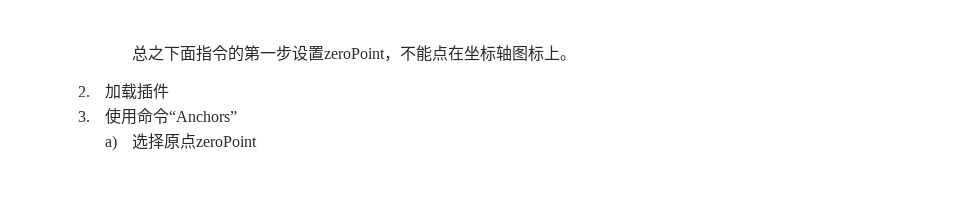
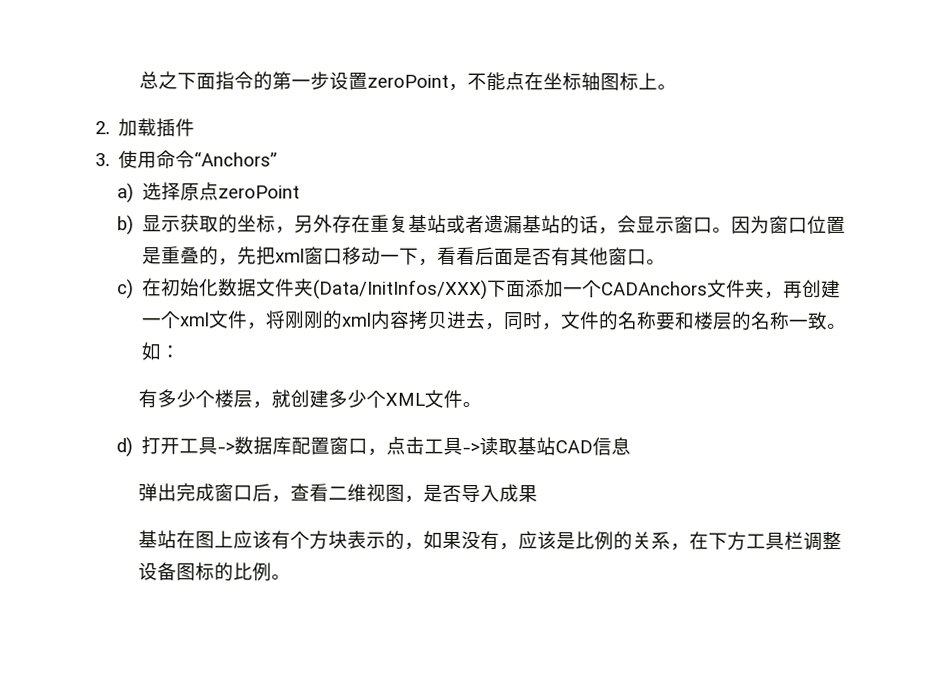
+ b)显示获取的坐标，另外存在重复基站或者遗漏基站的话，会显示窗口。因为窗口位置是重叠的，先把xml窗口移动一下，看看后面是否有其他窗口。
+ c)在初始化数据文件夹(Data/InitInfos/XXX)下面添加一个CADAnchors文件夹，再创建一个xml文件，将刚刚的xml内容拷贝进去，同时，文件的名称要和楼层的名称一致。如：
+ 有多少个楼层，就创建多少个XML文件。
+ d)打开工具->数据库配置窗口，点击工具->读取基站CAD信息
+ 弹出完成窗口后，查看二维视图，是否导入成果
+ 基站在图上应该有个方块表示的，如果没有，应该是比例的关系，在下方工具栏调整设备图标的比例。

